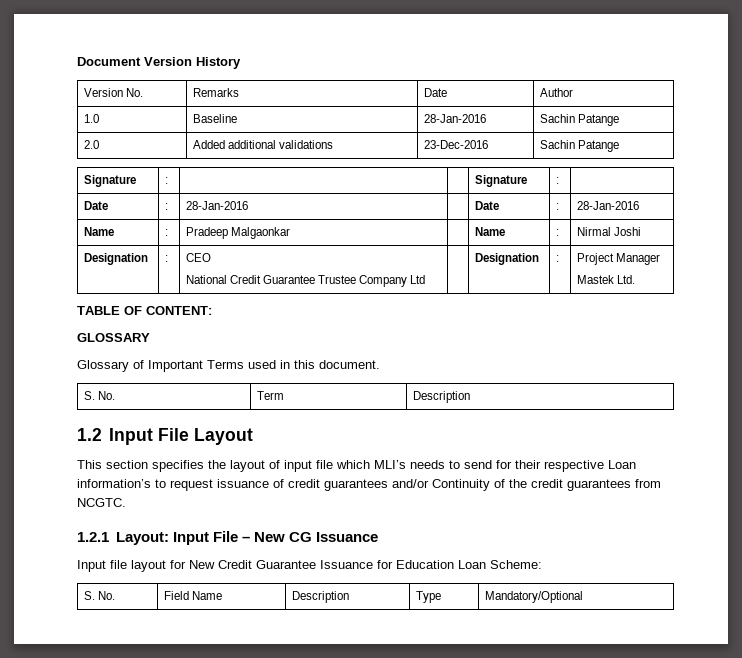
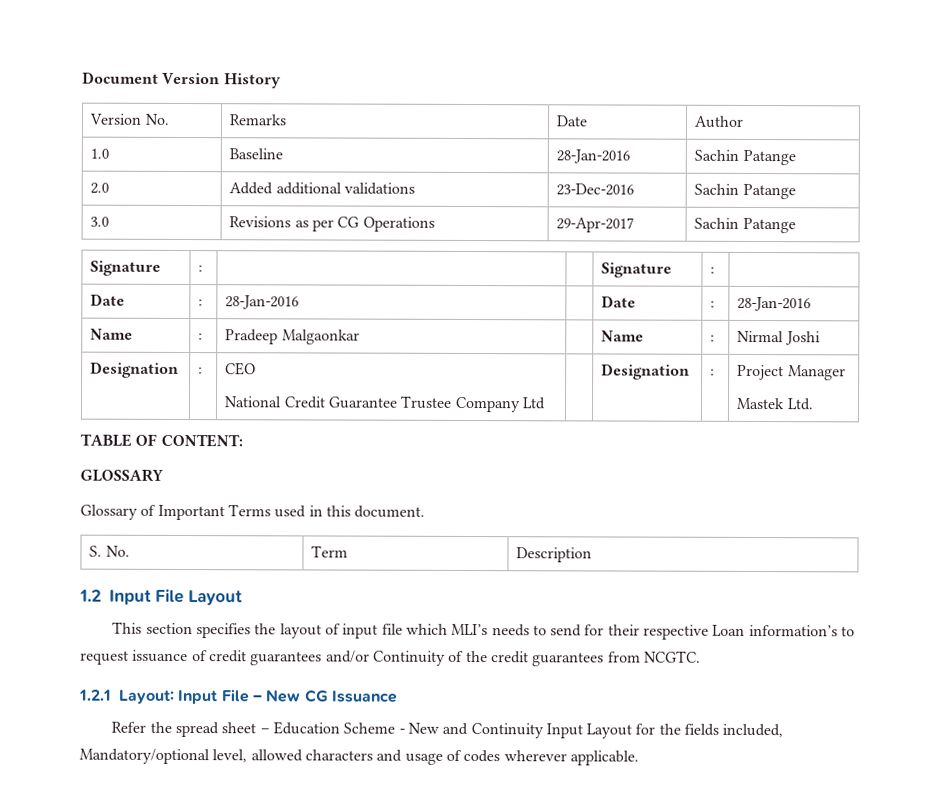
+ 3.0 | Revisions as per CG Operations | 29-Apr-2017 | Sachin Patange
- Input file layout for New Credit Guarantee Issuance for Education Loan Scheme:
- S. No. | Field Name | Description | Type | Mandatory/Optional
+ Refer the spread sheet – Education Scheme - New and Continuity Input Layout for the fields included, Mandatory/optional level, allowed characters and usage of codes wherever applicable.

